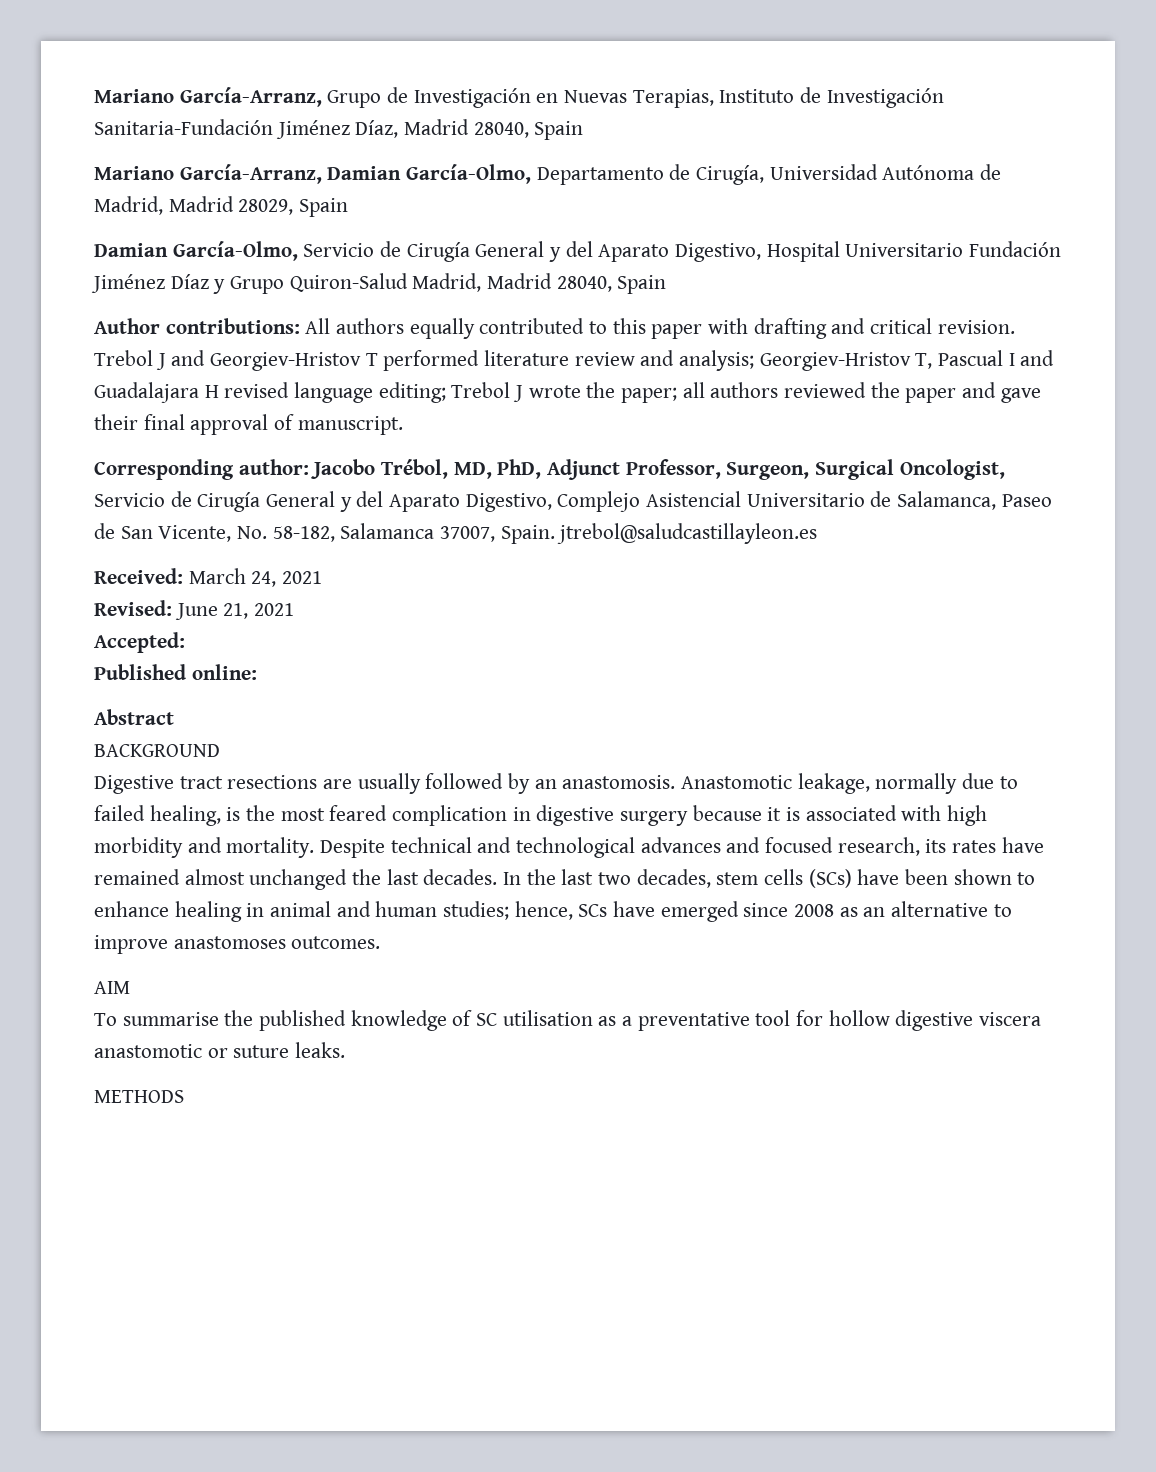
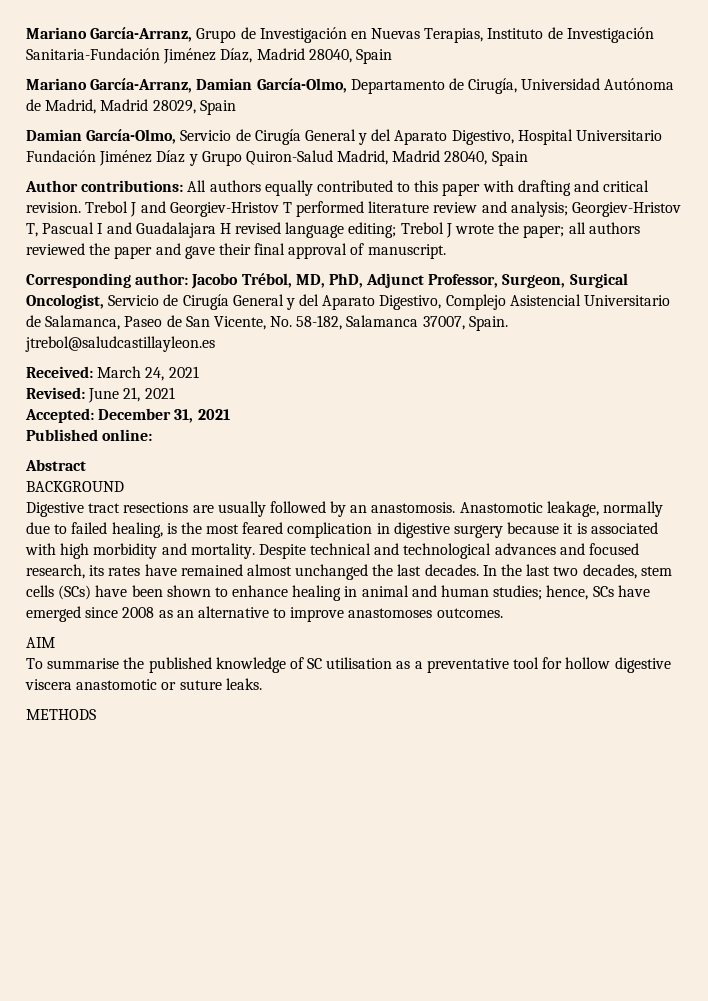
- Accepted:
+ Accepted: December 31, 2021

